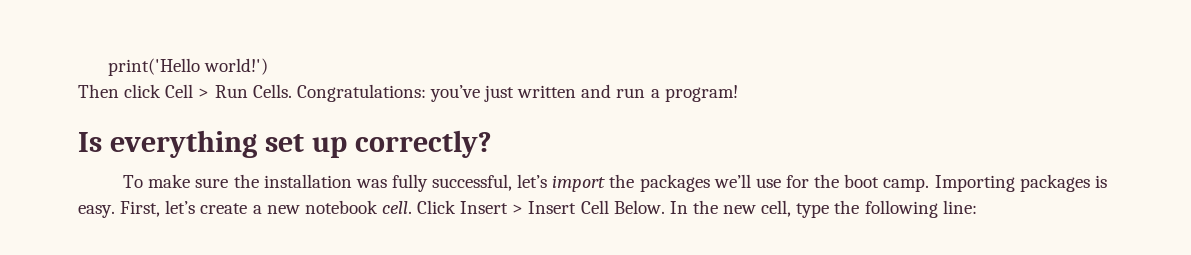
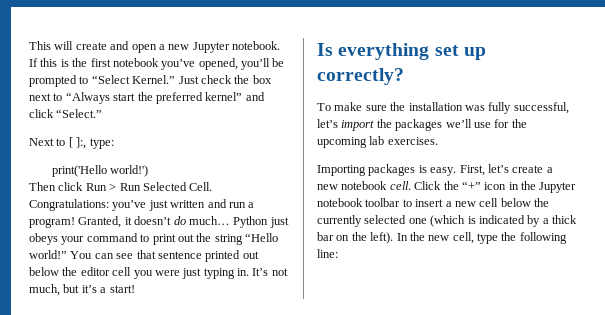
+ This will create and open a new Jupyter notebook. If this is the first notebook you’ve opened, you’ll be prompted to “Select Kernel.” Just check the box next to “Always start the preferred kernel” and click “Select.”
+ Next to [ ]:, type:
- Then click Cell > Run Cells.
+ Then click Run > Run Selected Cell.
+ Granted, it doesn’t do much… Python just obeys your command to print out the string “Hello world!” You can see that sentence printed out below the editor cell you were just typing in. It’s not much, but it’s a start!
- To make sure the installation was fully successful, let’s import the packages we’ll use for the boot camp. Importing packages is easy.
+ To make sure the installation was fully successful, let’s import the packages we’ll use for the upcoming lab exercises.
+ Importing packages is easy.
- Click Insert > Insert Cell Below.
+ Click the “+” icon in the Jupyter notebook toolbar to insert a new cell below the currently selected one (which is indicated by a thick bar on the left).

